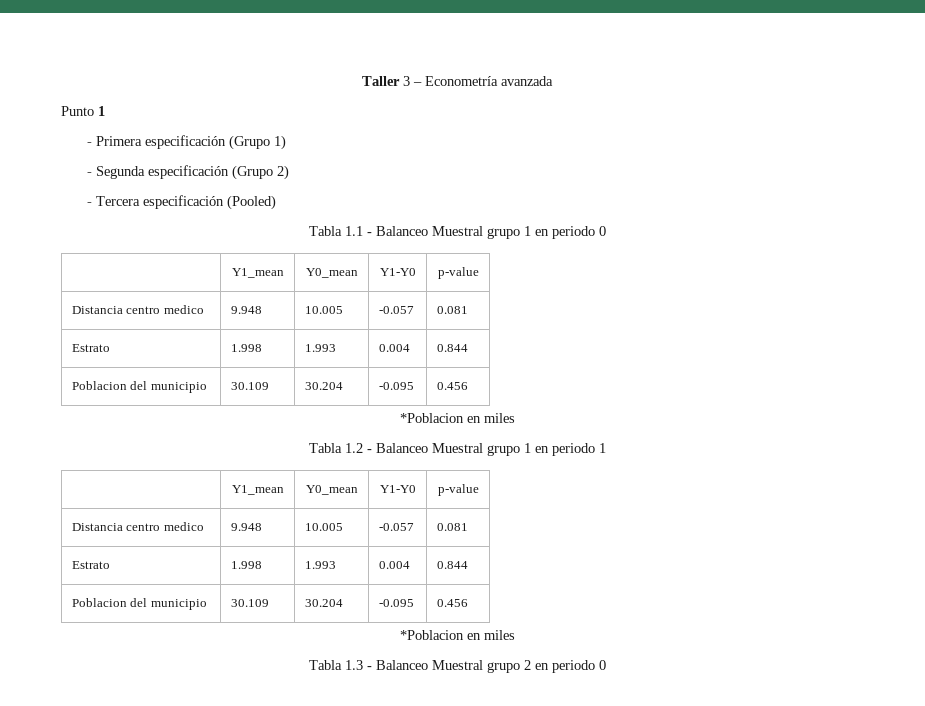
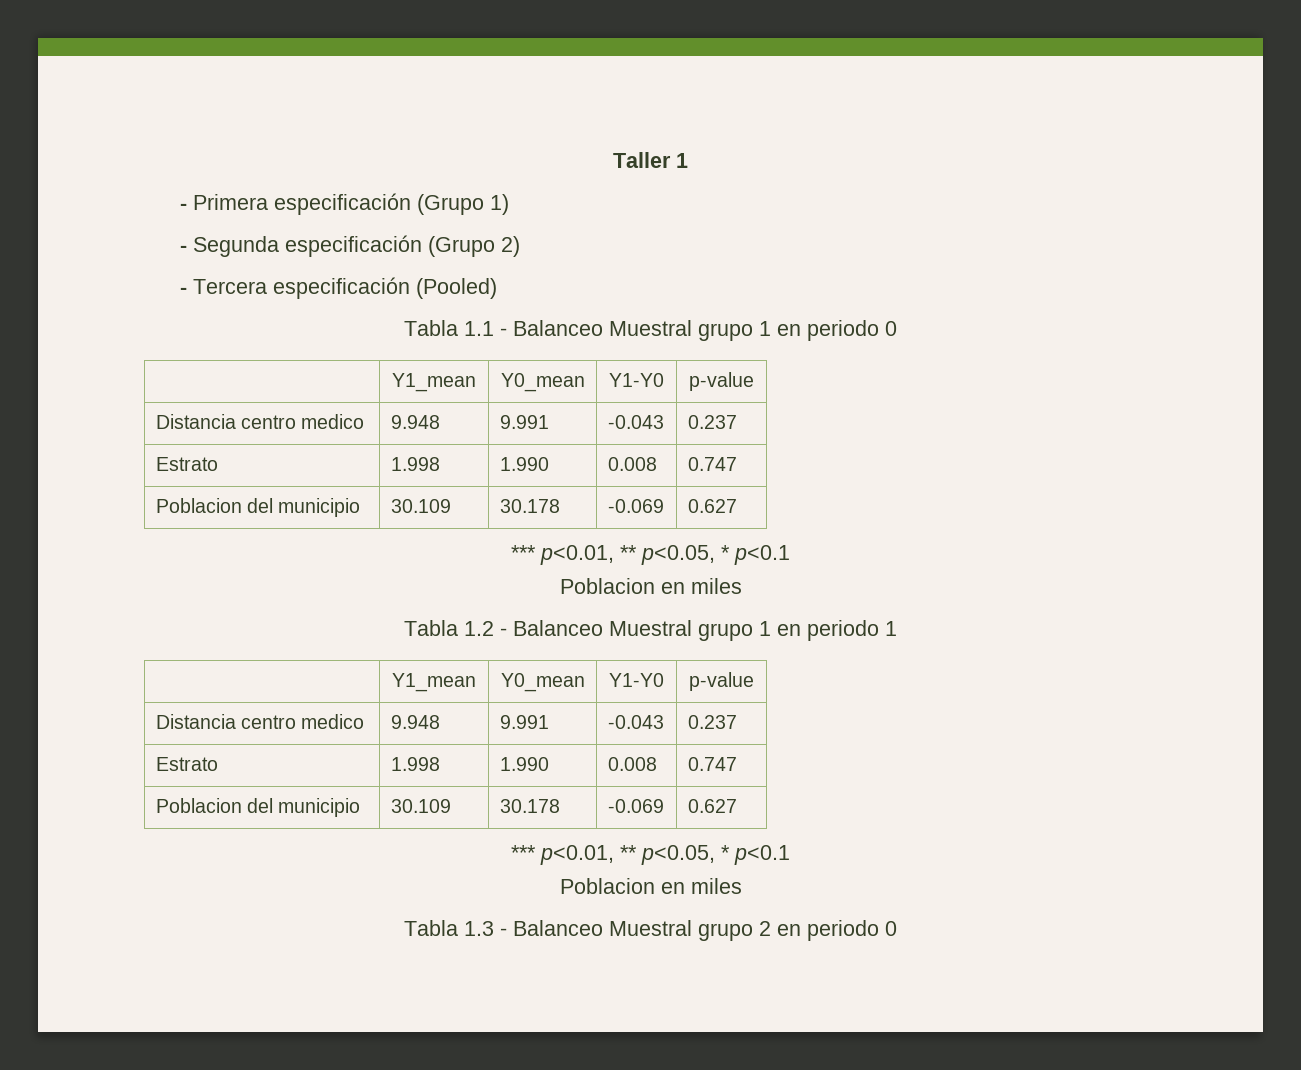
- Taller 3 – Econometría avanzada
- Punto 1
+ Taller 1
  Tabla 1.1 - Balanceo Muestral grupo 1 en periodo 0
  | Y1_mean | Y0_mean | Y1-Y0 | p-value
- Distancia centro medico | 9.948 | 10.005 | -0.057 | 0.081
- Estrato | 1.998 | 1.993 | 0.004 | 0.844
- Poblacion del municipio | 30.109 | 30.204 | -0.095 | 0.456
- *Poblacion en miles
+ Distancia centro medico | 9.948 | 9.991 | -0.043 | 0.237
+ Estrato | 1.998 | 1.990 | 0.008 | 0.747
+ Poblacion del municipio | 30.109 | 30.178 | -0.069 | 0.627
+ *** p<0.01, ** p<0.05, * p<0.1
+ Poblacion en miles
  Tabla 1.2 - Balanceo Muestral grupo 1 en periodo 1
  | Y1_mean | Y0_mean | Y1-Y0 | p-value
- Distancia centro medico | 9.948 | 10.005 | -0.057 | 0.081
- Estrato | 1.998 | 1.993 | 0.004 | 0.844
- Poblacion del municipio | 30.109 | 30.204 | -0.095 | 0.456
- *Poblacion en miles
+ Distancia centro medico | 9.948 | 9.991 | -0.043 | 0.237
+ Estrato | 1.998 | 1.990 | 0.008 | 0.747
+ Poblacion del municipio | 30.109 | 30.178 | -0.069 | 0.627
+ *** p<0.01, ** p<0.05, * p<0.1
+ Poblacion en miles

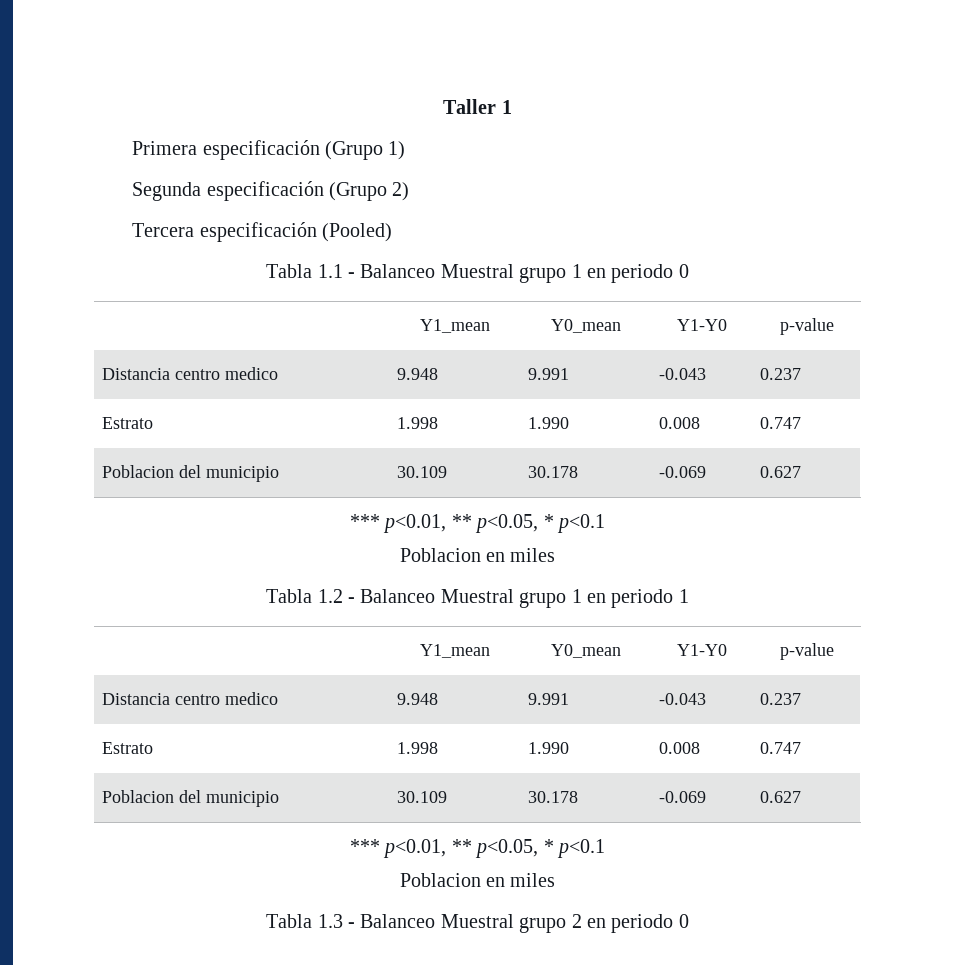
- - Primera especificación (Grupo 1)
+ Primera especificación (Grupo 1)
- - Segunda especificación (Grupo 2)
+ Segunda especificación (Grupo 2)
- - Tercera especificación (Pooled)
+ Tercera especificación (Pooled)

